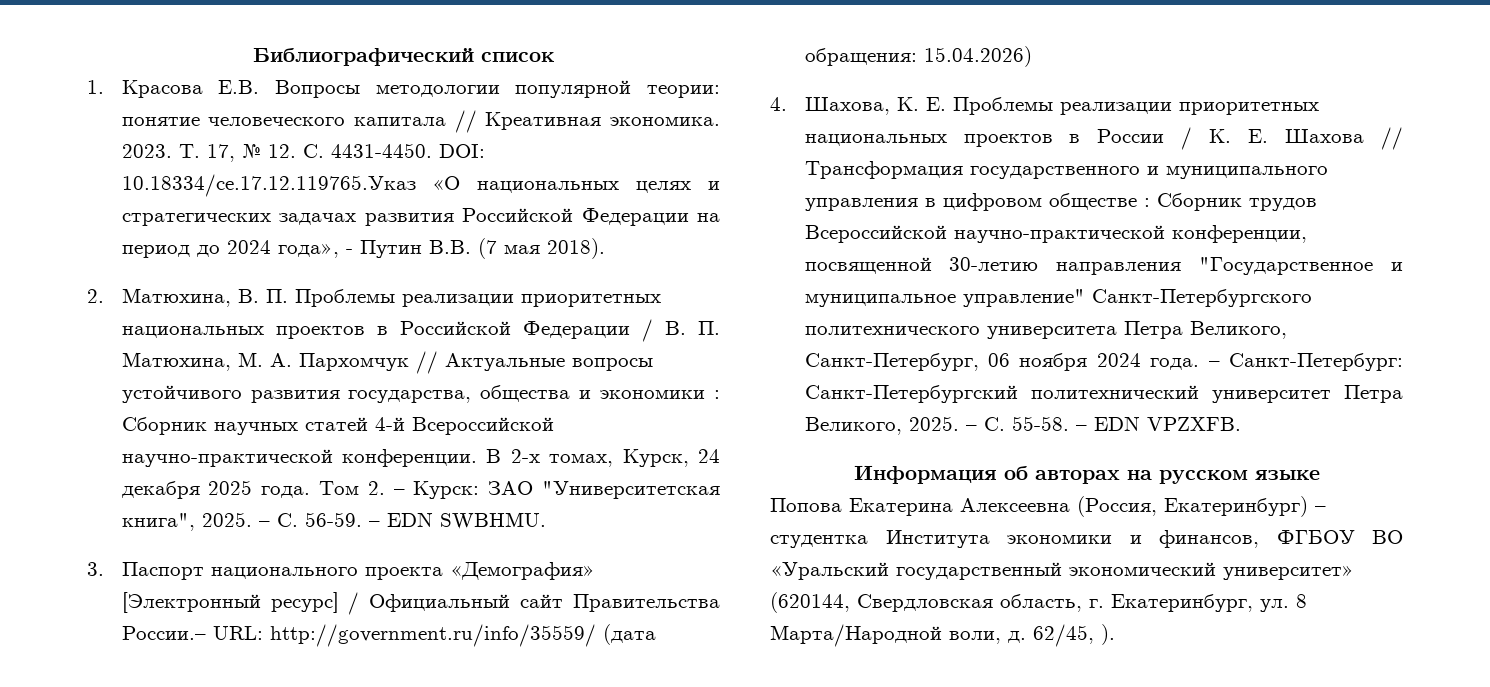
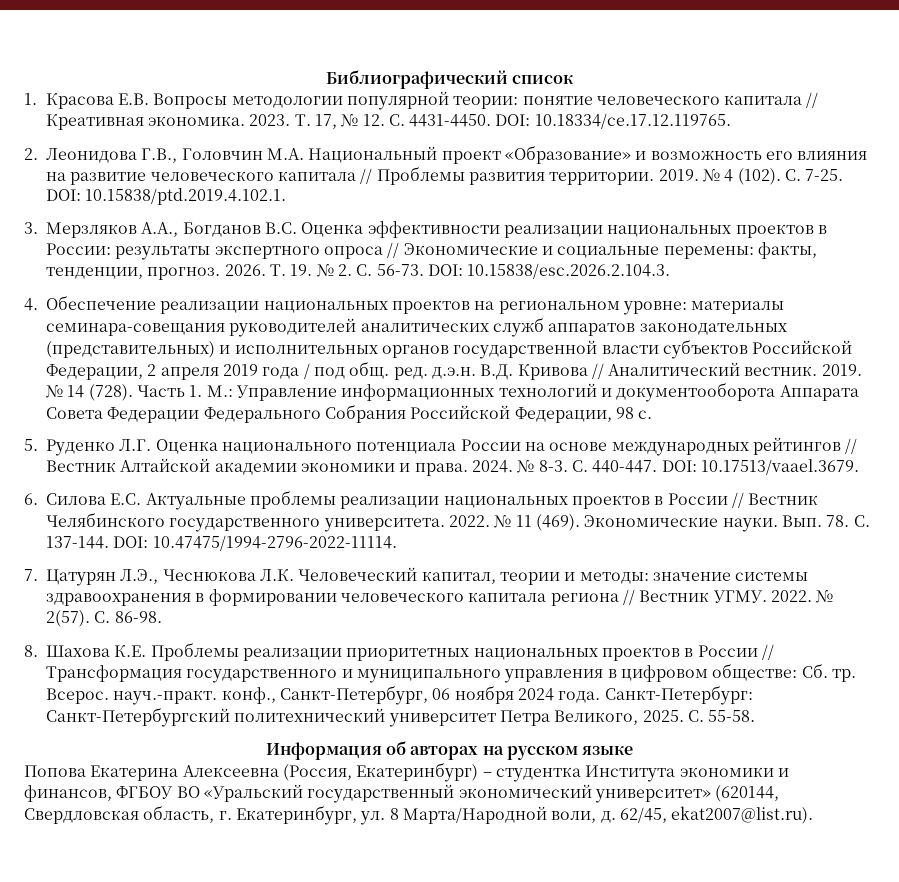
- DOI: 10.18334/ce.17.12.119765.Указ «О национальных целях и стратегических задачах развития Российской Федерации на период до 2024 года», - Путин В.В. (7 мая 2018).
- 2. Матюхина, В. П. Проблемы реализации приоритетных национальных проектов в Российской Федерации / В. П. Матюхина, М. А. Пархомчук // Актуальные вопросы устойчивого развития государства, общества и экономики : Сборник научных статей 4-й Всероссийской научно-практической конференции. В 2-х томах, Курск, 24 декабря 2025 года. Том 2. – Курск: ЗАО "Университетская книга", 2025. – С. 56-59. – EDN SWBHMU.
- 3. Паспорт национального проекта «Демография» [Электронный ресурс] / Официальный сайт Правительства России.– URL: http://government.ru/info/35559/ (дата обращения: 15.04.2026)
- 4. Шахова, К. Е. Проблемы реализации приоритетных национальных проектов в России / К. Е. Шахова // Трансформация государственного и муниципального управления в цифровом обществе : Сборник трудов Всероссийской научно-практической конференции, посвященной 30-летию направления "Государственное и муниципальное управление" Санкт-Петербургского политехнического университета Петра Великого, Санкт-Петербург, 06 ноября 2024 года.
+ DOI: 10.18334/ce.17.12.119765.
+ 2. Леонидова Г.В., Головчин М.А. Национальный проект «Образование» и возможность его влияния на развитие человеческого капитала // Проблемы развития территории. 2019. № 4 (102). С. 7-25. DOI: 10.15838/ptd.2019.4.102.1.
+ 3. Мерзляков А.А., Богданов В.С. Оценка эффективности реализации национальных проектов в России: результаты экспертного опроса // Экономические и социальные перемены: факты, тенденции, прогноз. 2026. Т. 19. № 2. С. 56-73. DOI: 10.15838/esc.2026.2.104.3.
+ 4. Обеспечение реализации национальных проектов на региональном уровне: материалы семинара-совещания руководителей аналитических служб аппаратов законодательных (представительных) и исполнительных органов государственной власти субъектов Российской Федерации, 2 апреля 2019 года / под общ. ред. д.э.н. В.Д. Кривова // Аналитический вестник. 2019. № 14 (728). Часть 1. М.: Управление информационных технологий и документооборота Аппарата Совета Федерации Федерального Собрания Российской Федерации, 98 с.
+ 5. Руденко Л.Г. Оценка национального потенциала России на основе международных рейтингов // Вестник Алтайской академии экономики и права. 2024. № 8-3. С. 440-447. DOI: 10.17513/vaael.3679.
+ 6. Силова Е.С. Актуальные проблемы реализации национальных проектов в России // Вестник Челябинского государственного университета. 2022. № 11 (469). Экономические науки. Вып. 78. С. 137-144. DOI: 10.47475/1994-2796-2022-11114.
+ 7. Цатурян Л.Э., Чеснюкова Л.К. Человеческий капитал, теории и методы: значение системы здравоохранения в формировании человеческого капитала региона // Вестник УГМУ. 2022. № 2(57). С. 86-98.
+ 8. Шахова К.Е. Проблемы реализации приоритетных национальных проектов в России // Трансформация государственного и муниципального управления в цифровом обществе: Сб. тр. Всерос. науч.-практ. конф., Санкт-Петербург, 06 ноября 2024 года.
- – Санкт-Петербург: Санкт-Петербургский политехнический университет Петра Великого, 2025.
+ Санкт-Петербург: Санкт-Петербургский политехнический университет Петра Великого, 2025.
- – С. 55-58. – EDN VPZXFB.
+ С. 55-58.
- 62/45, ).
+ 62/45, ekat2007@list.ru).

